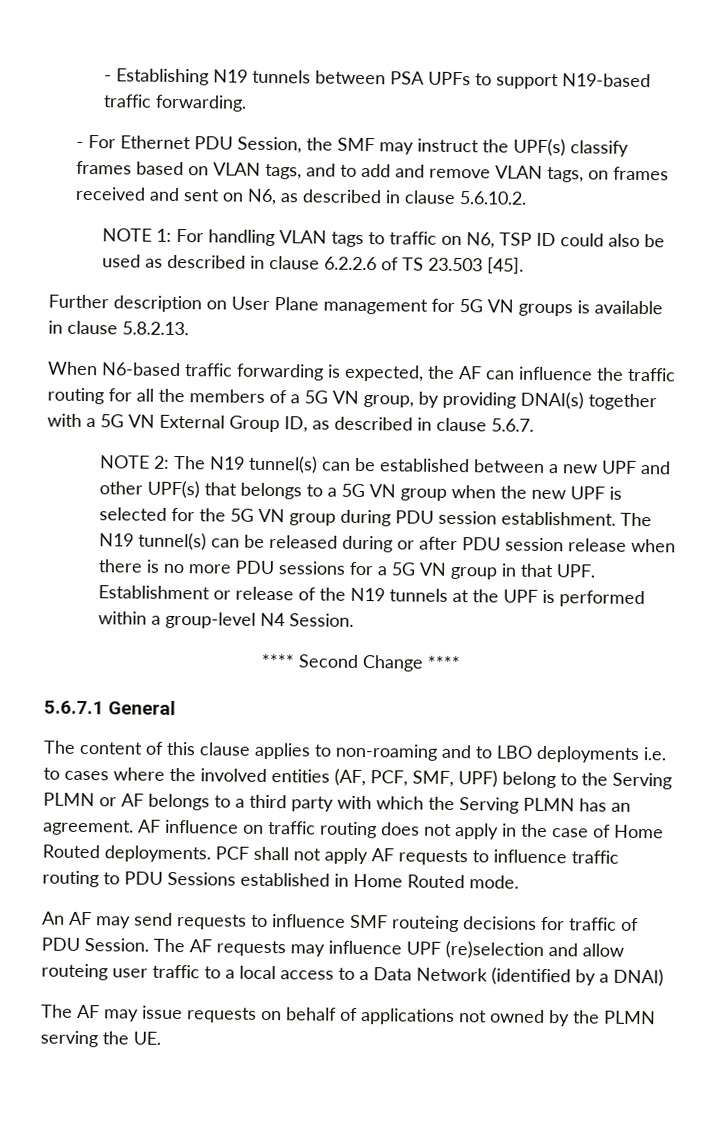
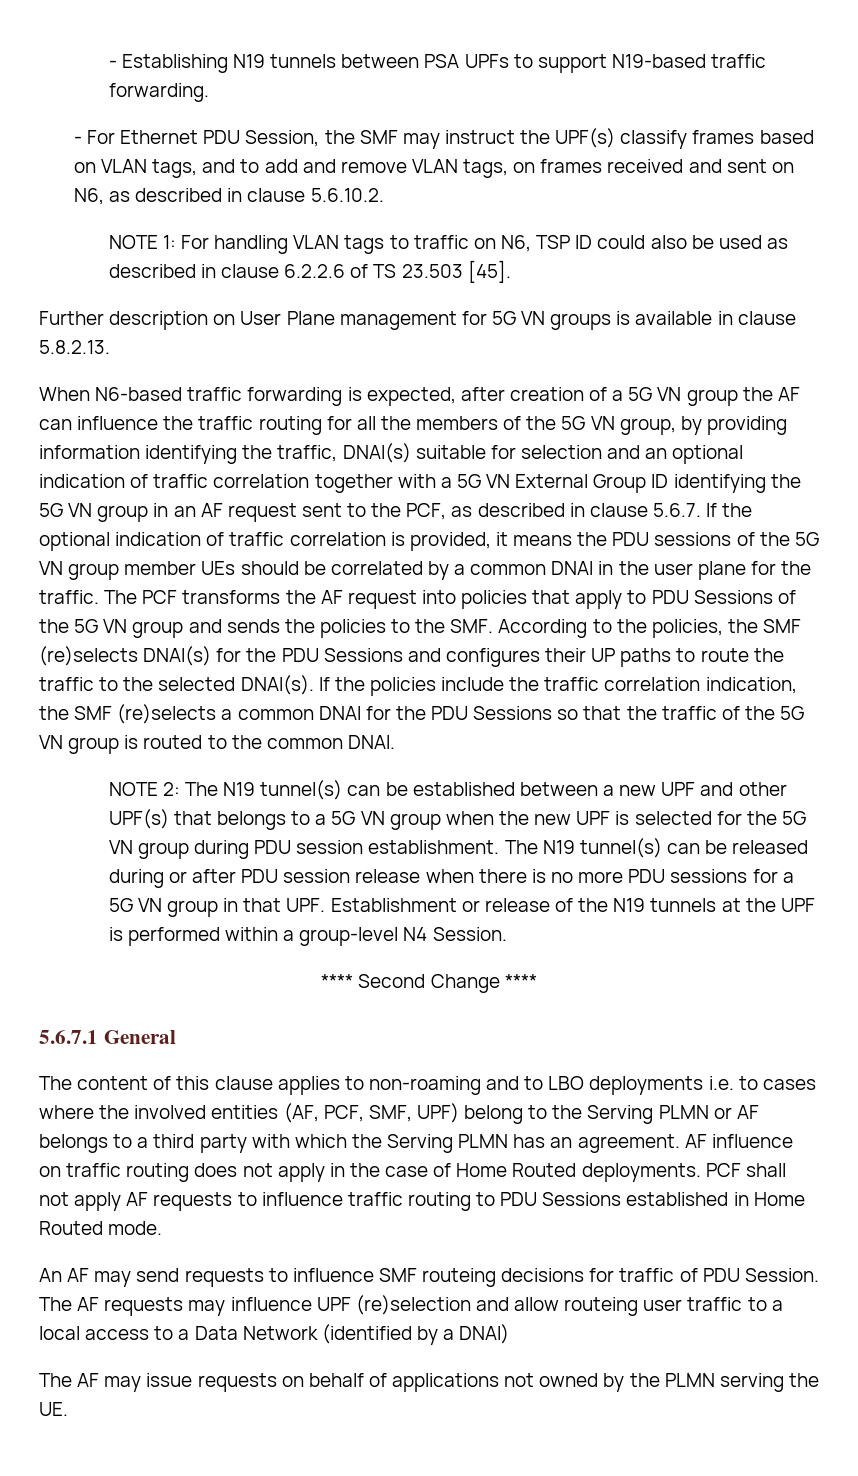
- When N6-based traffic forwarding is expected, the AF can influence the traffic routing for all the members of a 5G VN group, by providing DNAI(s) together with a 5G VN External Group ID, as described in clause 5.6.7.
+ When N6-based traffic forwarding is expected, after creation of a 5G VN group the AF can influence the traffic routing for all the members of the 5G VN group, by providing information identifying the traffic, DNAI(s) suitable for selection and an optional indication of traffic correlation together with a 5G VN External Group ID identifying the 5G VN group in an AF request sent to the PCF, as described in clause 5.6.7. If the optional indication of traffic correlation is provided, it means the PDU sessions of the 5G VN group member UEs should be correlated by a common DNAI in the user plane for the traffic. The PCF transforms the AF request into policies that apply to PDU Sessions of the 5G VN group and sends the policies to the SMF. According to the policies, the SMF (re)selects DNAI(s) for the PDU Sessions and configures their UP paths to route the traffic to the selected DNAI(s). If the policies include the traffic correlation indication, the SMF (re)selects a common DNAI for the PDU Sessions so that the traffic of the 5G VN group is routed to the common DNAI.

